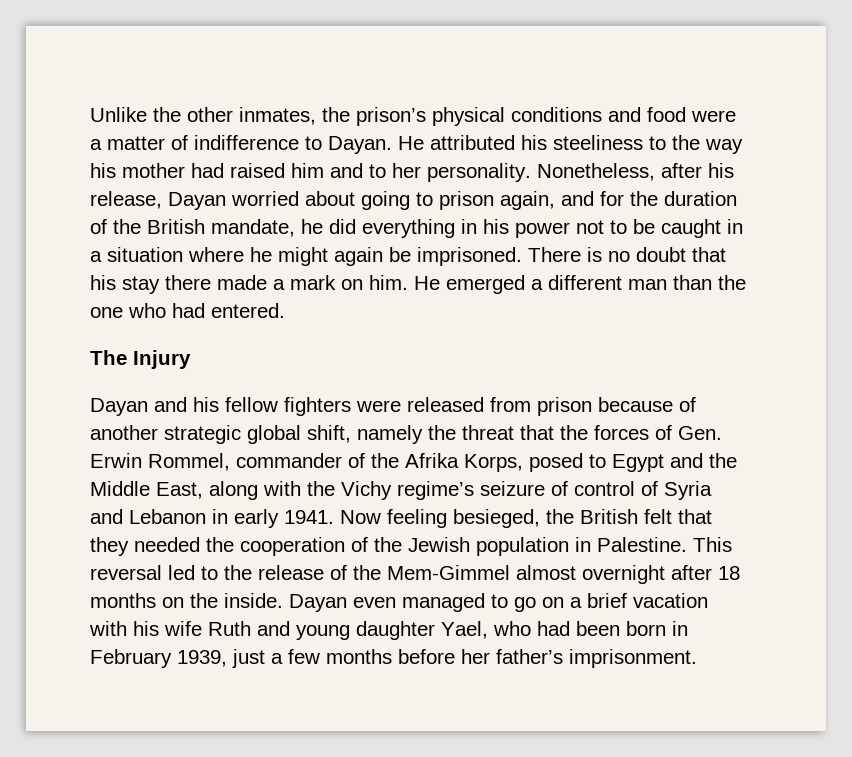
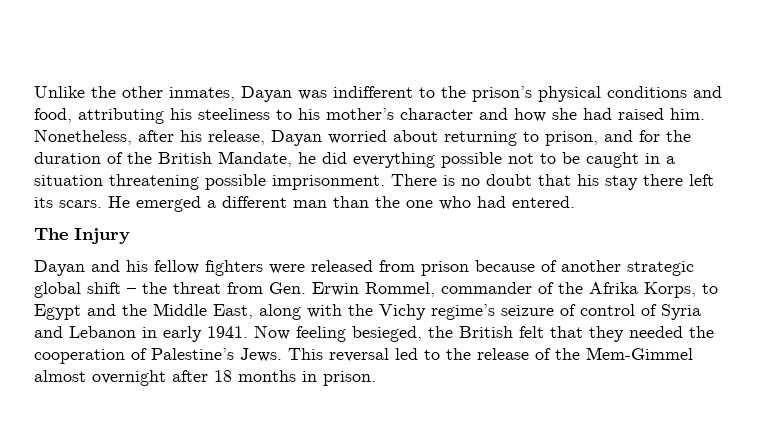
- Unlike the other inmates, the prison’s physical conditions and food were a matter of indifference to Dayan. He attributed his steeliness to the way his mother had raised him and to her personality.
+ Unlike the other inmates, Dayan was indifferent to the prison’s physical conditions and food, attributing his steeliness to his mother’s character and how she had raised him.
- Nonetheless, after his release, Dayan worried about going to prison again, and for the duration of the British mandate, he did everything in his power not to be caught in a situation where he might again be imprisoned.
+ Nonetheless, after his release, Dayan worried about returning to prison, and for the duration of the British Mandate, he did everything possible not to be caught in a situation threatening possible imprisonment.
- There is no doubt that his stay there made a mark on him.
+ There is no doubt that his stay there left its scars.
- Dayan and his fellow fighters were released from prison because of another strategic global shift, namely the threat that the forces of Gen. Erwin Rommel, commander of the Afrika Korps, posed to Egypt and the Middle East, along with the Vichy regime’s seizure of control of Syria and Lebanon in early 1941.
+ Dayan and his fellow fighters were released from prison because of another strategic global shift – the threat from Gen. Erwin Rommel, commander of the Afrika Korps, to Egypt and the Middle East, along with the Vichy regime’s seizure of control of Syria and Lebanon in early 1941.
- Now feeling besieged, the British felt that they needed the cooperation of the Jewish population in Palestine.
+ Now feeling besieged, the British felt that they needed the cooperation of Palestine’s Jews.
- This reversal led to the release of the Mem-Gimmel almost overnight after 18 months on the inside. Dayan even managed to go on a brief vacation with his wife Ruth and young daughter Yael, who had been born in February 1939, just a few months before her father’s imprisonment.
+ This reversal led to the release of the Mem-Gimmel almost overnight after 18 months in prison.

